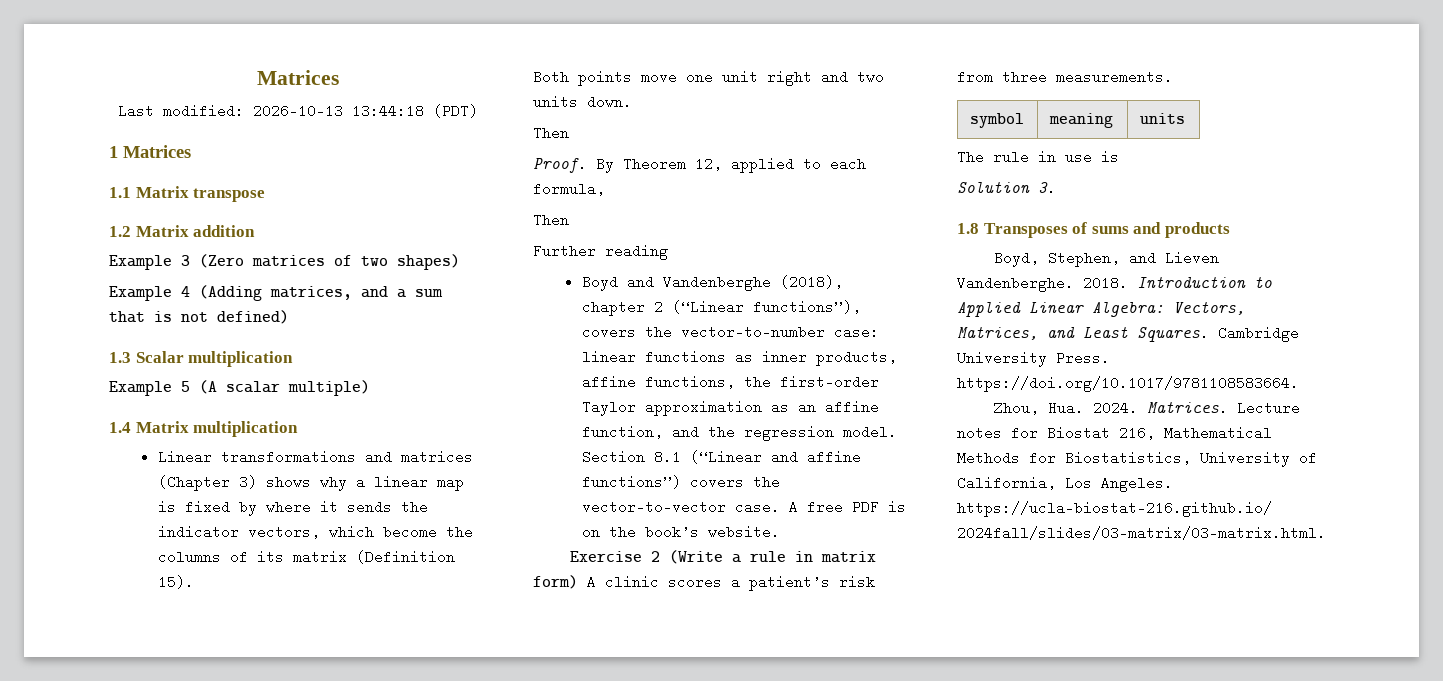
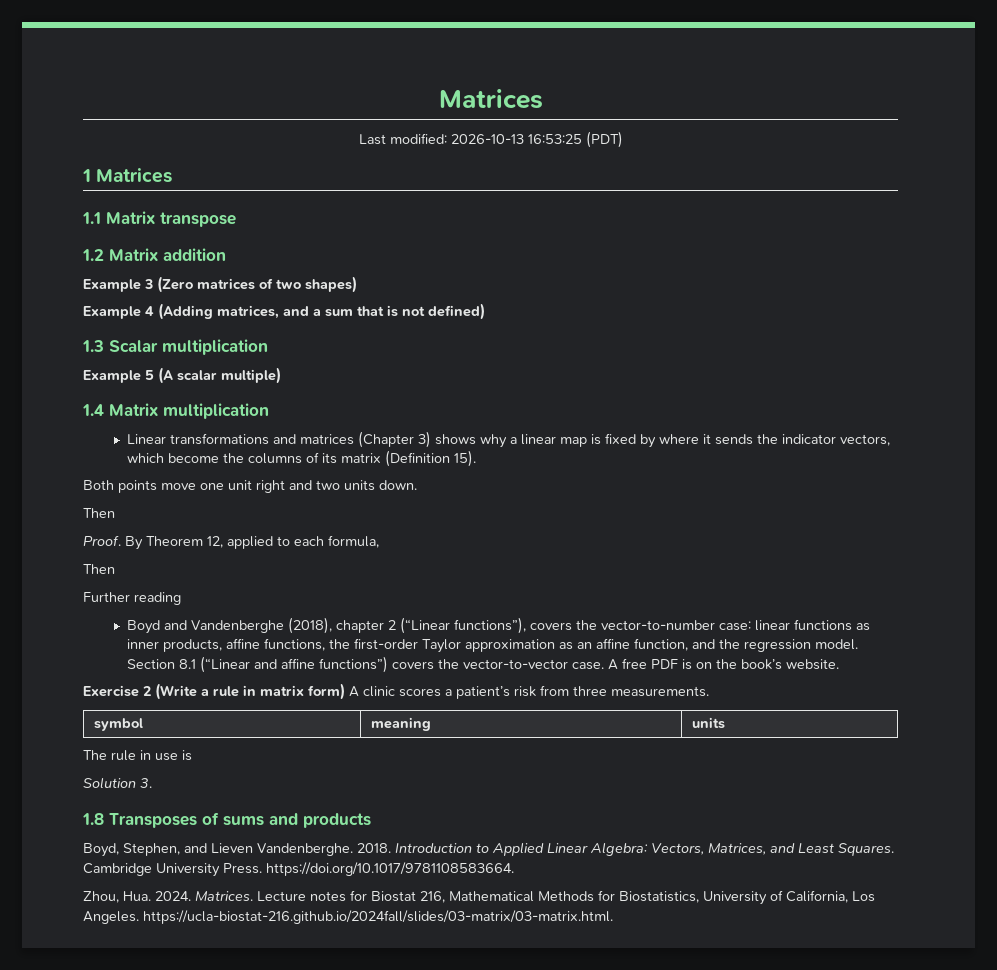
- Last modified: 2026-10-13 13:44:18 (PDT)
+ Last modified: 2026-10-13 16:53:25 (PDT)

